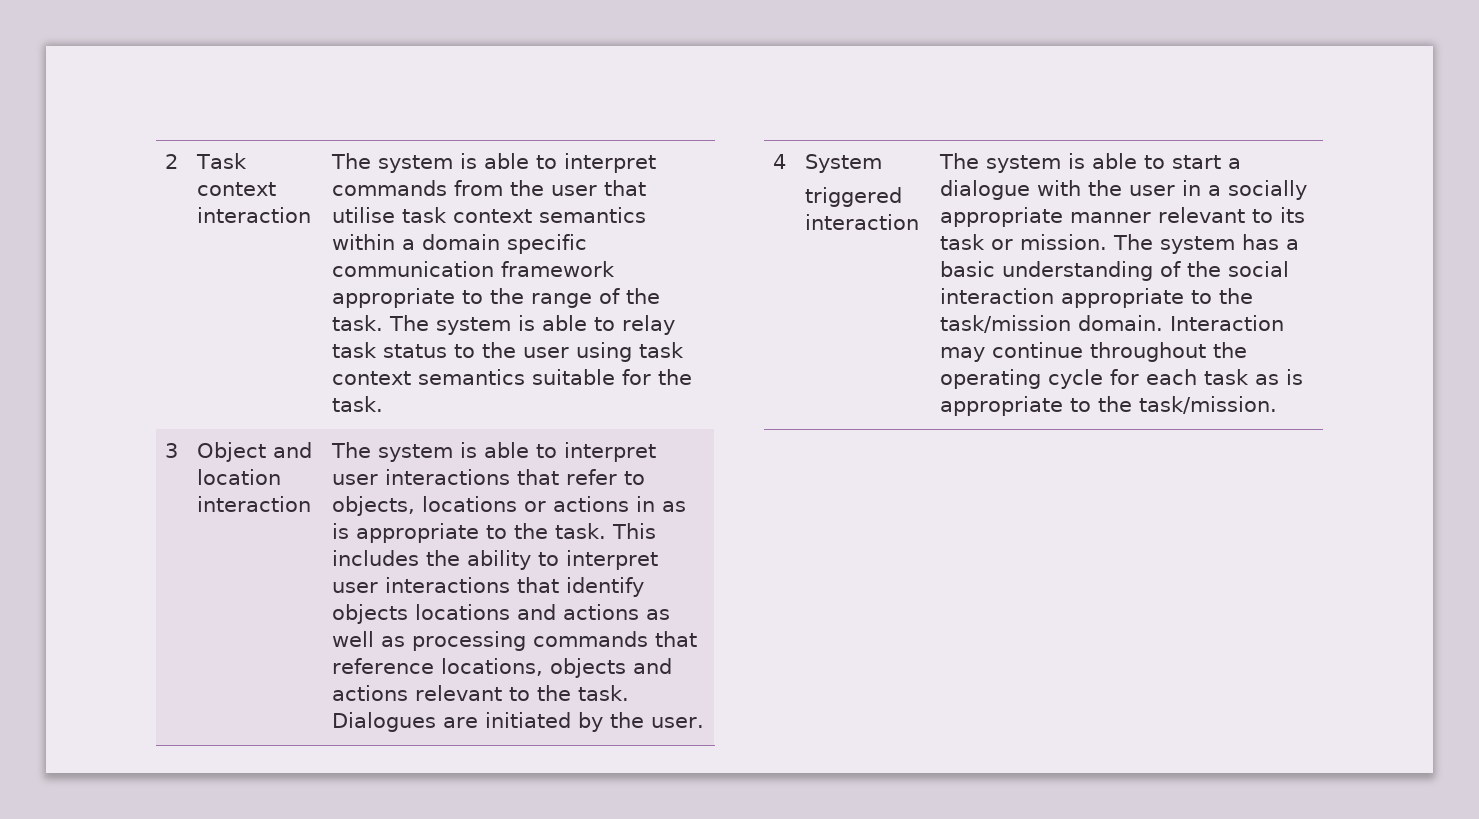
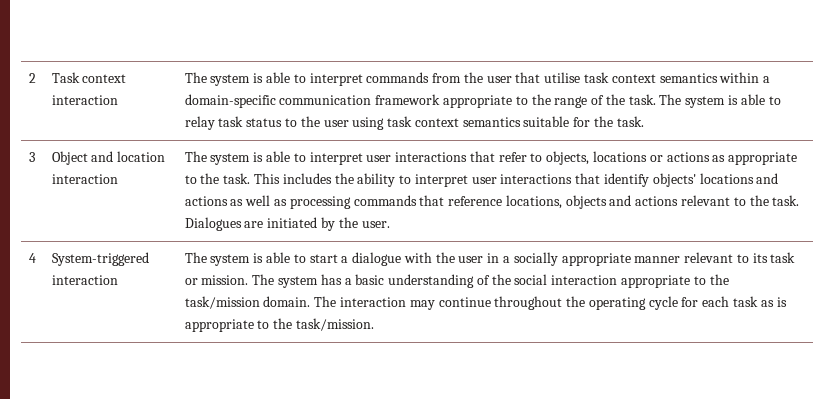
- The system is able to interpret commands from the user that utilise task context semantics within a domain specific communication framework appropriate to the range of the task.
+ The system is able to interpret commands from the user that utilise task context semantics within a domain-specific communication framework appropriate to the range of the task.
- The system is able to interpret user interactions that refer to objects, locations or actions in as is appropriate to the task.
+ The system is able to interpret user interactions that refer to objects, locations or actions as appropriate to the task.
- This includes the ability to interpret user interactions that identify objects locations and actions as well as processing commands that reference locations, objects and actions relevant to the task.
+ This includes the ability to interpret user interactions that identify objects' locations and actions as well as processing commands that reference locations, objects and actions relevant to the task.
- System
- triggered interaction
+ System-triggered interaction
- Interaction may continue throughout the operating cycle for each task as is appropriate to the task/mission.
+ The interaction may continue throughout the operating cycle for each task as is appropriate to the task/mission.

